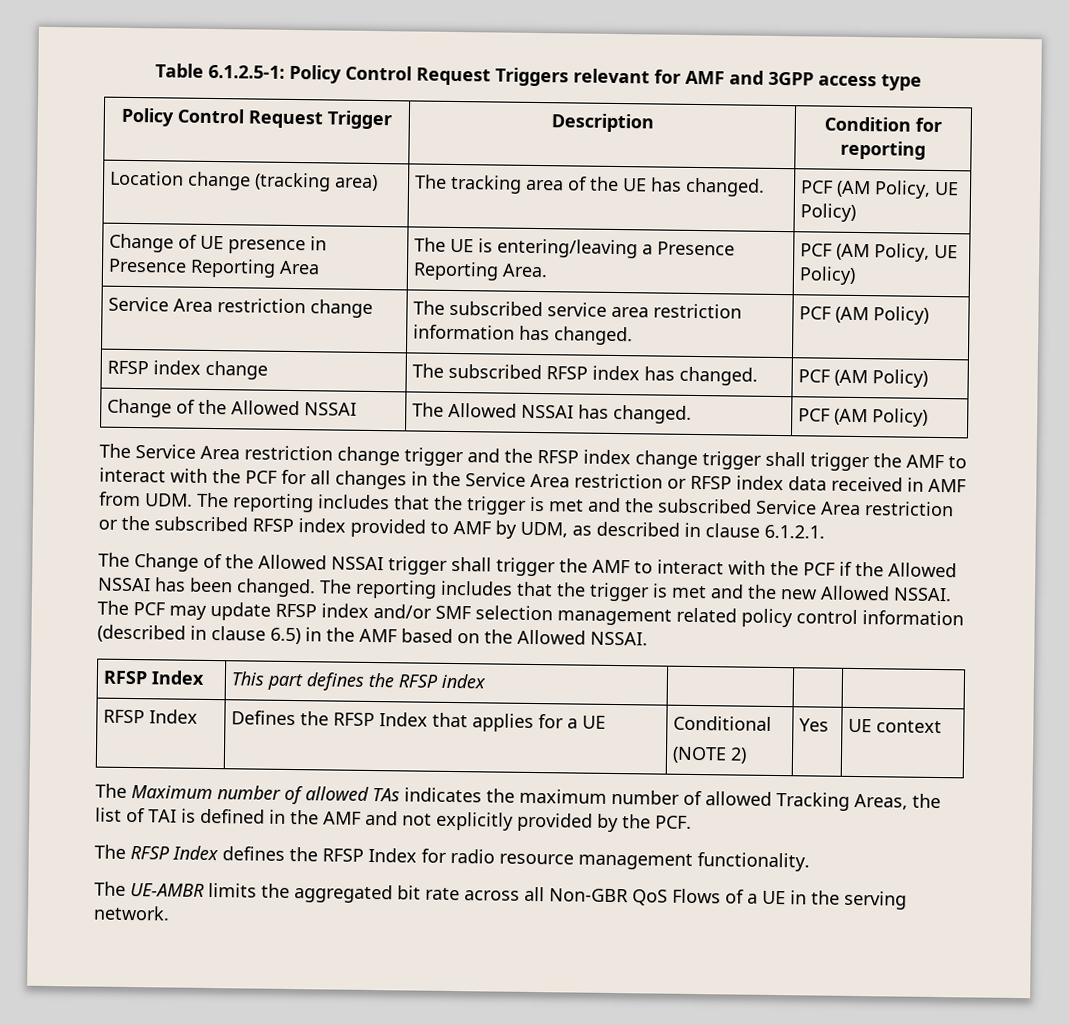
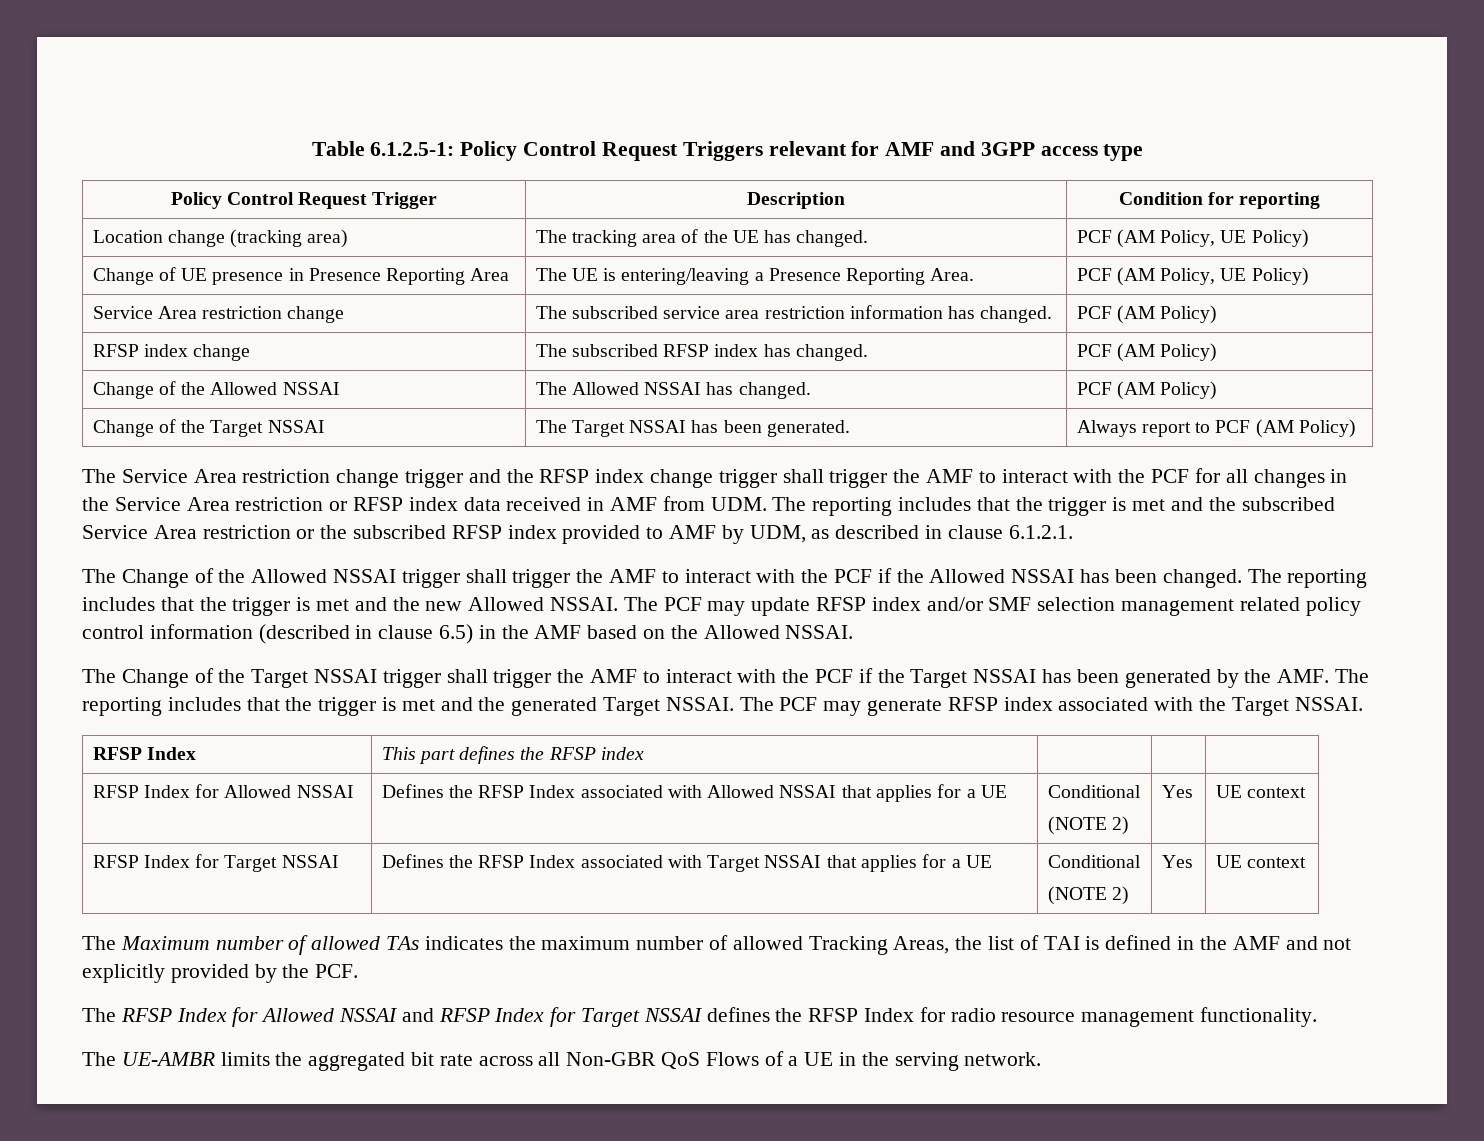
+ Change of the Target NSSAI | The Target NSSAI has been generated. | Always report to PCF (AM Policy)
+ The Change of the Target NSSAI trigger shall trigger the AMF to interact with the PCF if the Target NSSAI has been generated by the AMF. The reporting includes that the trigger is met and the generated Target NSSAI. The PCF may generate RFSP index associated with the Target NSSAI.
- RFSP Index | Defines the RFSP Index that applies for a UE | Conditional
+ RFSP Index for Allowed NSSAI | Defines the RFSP Index associated with Allowed NSSAI that applies for a UE | Conditional
+ (NOTE 2) | Yes | UE context
+ RFSP Index for Target NSSAI | Defines the RFSP Index associated with Target NSSAI that applies for a UE | Conditional
- The RFSP Index defines the RFSP Index for radio resource management functionality.
+ The RFSP Index for Allowed NSSAI and RFSP Index for Target NSSAI defines the RFSP Index for radio resource management functionality.

